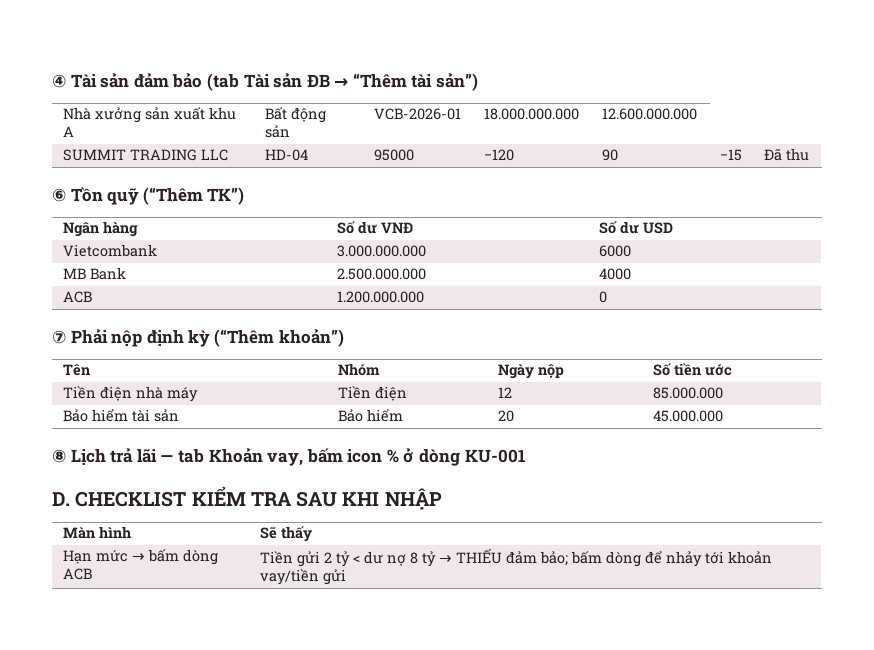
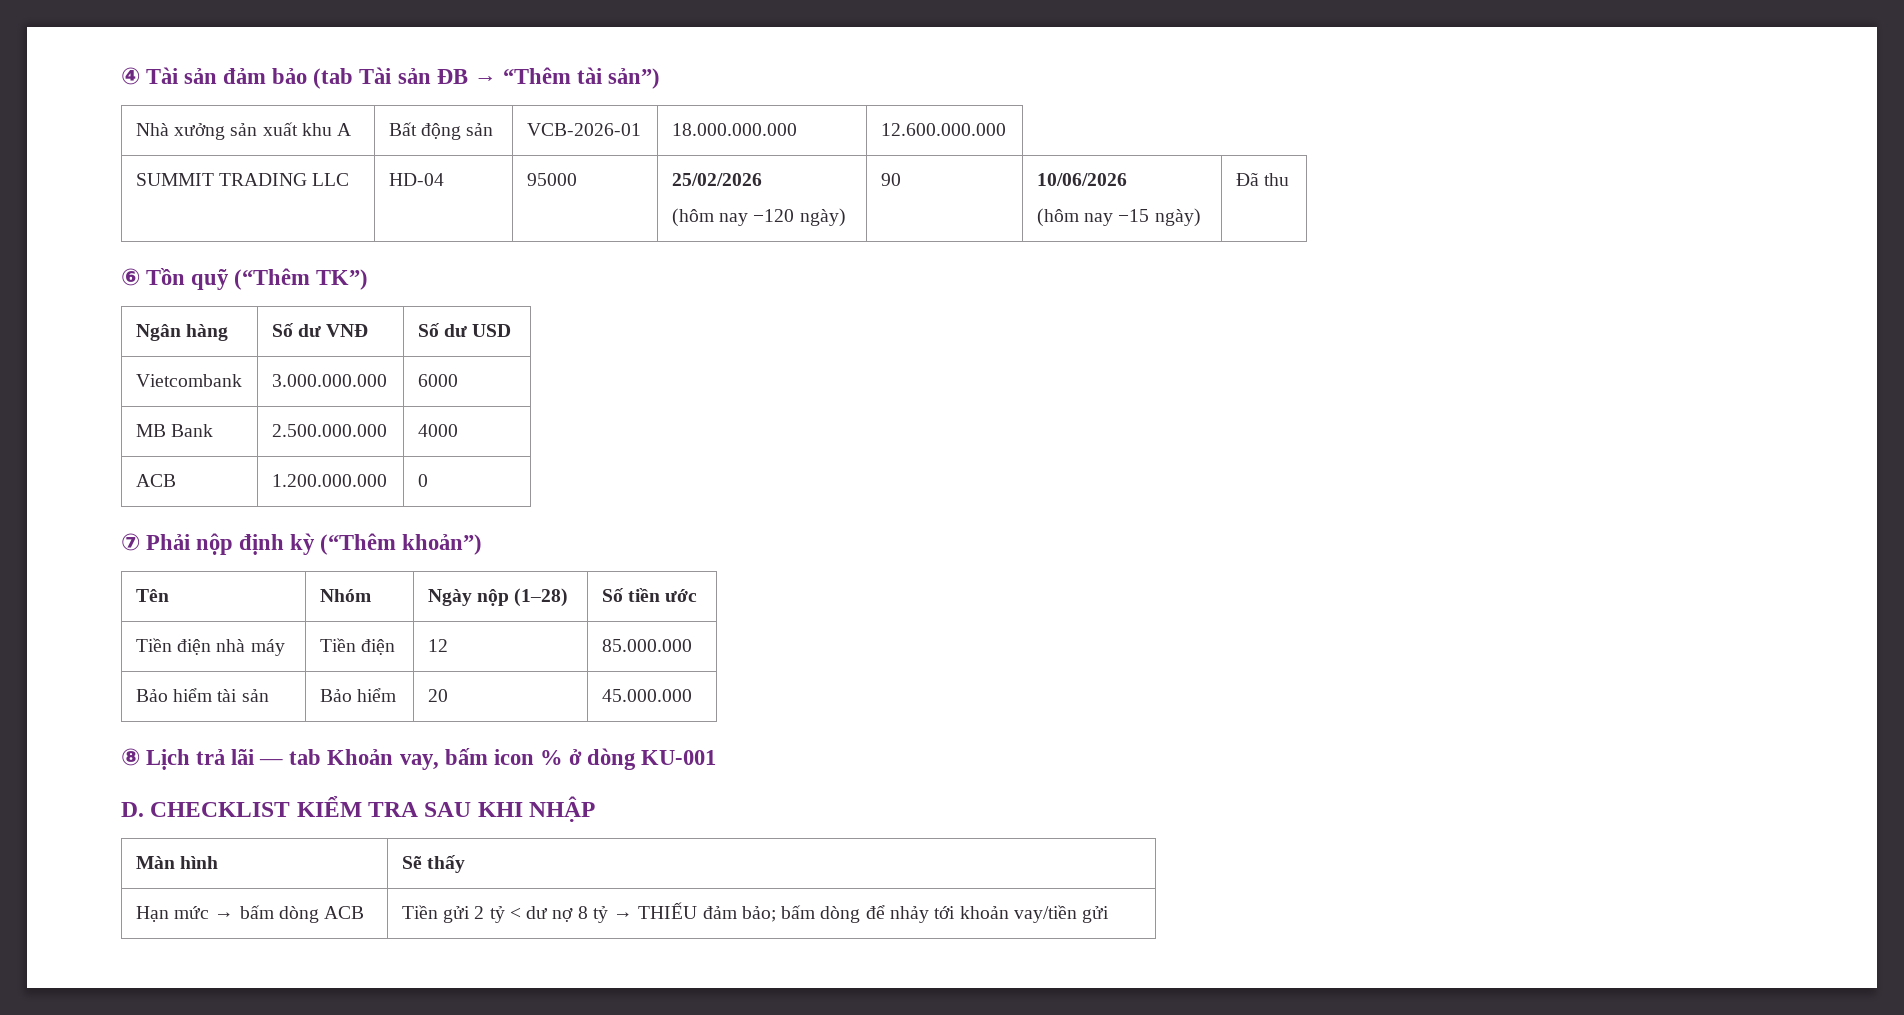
- SUMMIT TRADING LLC | HD-04 | 95000 | −120 | 90 | −15 | Đã thu
+ SUMMIT TRADING LLC | HD-04 | 95000 | 25/02/2026
+ (hôm nay −120 ngày) | 90 | 10/06/2026
+ (hôm nay −15 ngày) | Đã thu
- Tên | Nhóm | Ngày nộp | Số tiền ước
+ Tên | Nhóm | Ngày nộp (1–28) | Số tiền ước

